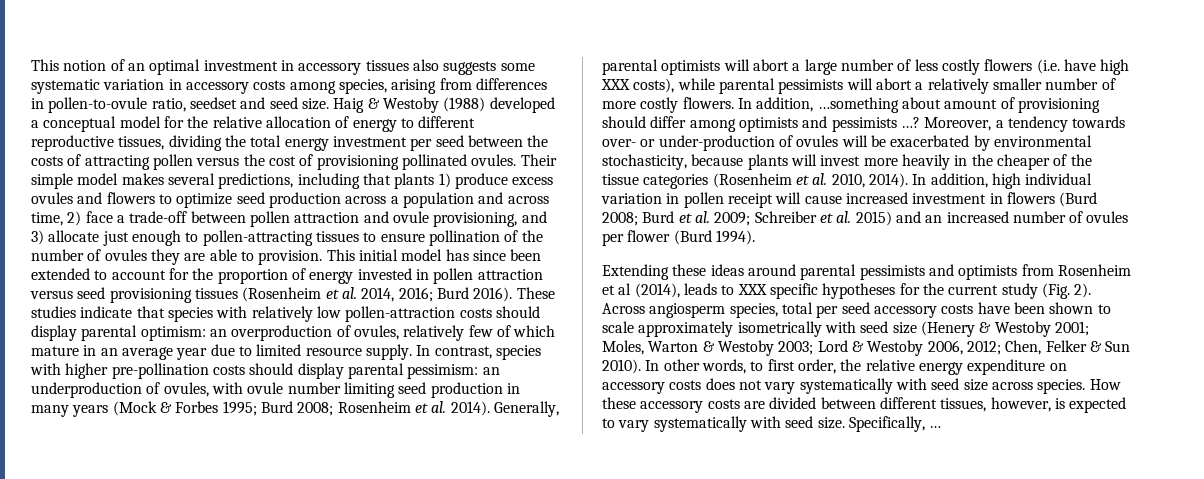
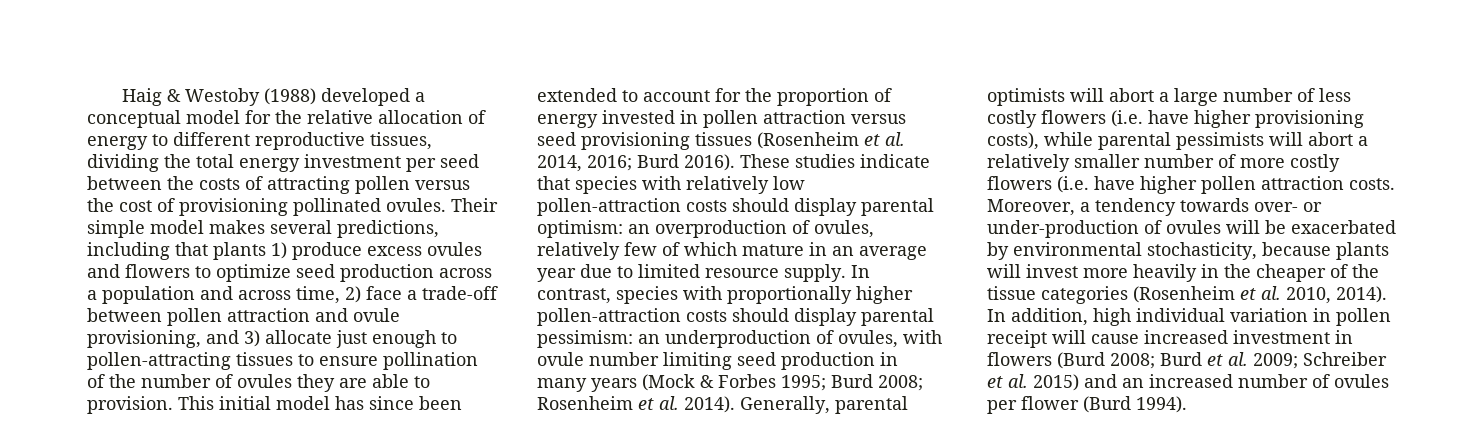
- This notion of an optimal investment in accessory tissues also suggests some systematic variation in accessory costs among species, arising from differences in pollen-to-ovule ratio, seedset and seed size.
- In contrast, species with higher pre-pollination costs should display parental pessimism: an underproduction of ovules, with ovule number limiting seed production in many years (Mock & Forbes 1995; Burd 2008; Rosenheim et al. 2014).
+ In contrast, species with proportionally higher pollen-attraction costs should display parental pessimism: an underproduction of ovules, with ovule number limiting seed production in many years (Mock & Forbes 1995; Burd 2008; Rosenheim et al. 2014).
- Generally, parental optimists will abort a large number of less costly flowers (i.e. have high XXX costs), while parental pessimists will abort a relatively smaller number of more costly flowers. In addition, …something about amount of provisioning should differ among optimists and pessimists …?
+ Generally, parental optimists will abort a large number of less costly flowers (i.e. have higher provisioning costs), while parental pessimists will abort a relatively smaller number of more costly flowers (i.e. have higher pollen attraction costs.
- Extending these ideas around parental pessimists and optimists from Rosenheim et al (2014), leads to XXX specific hypotheses for the current study (Fig. 2). Across angiosperm species, total per seed accessory costs have been shown to scale approximately isometrically with seed size (Henery & Westoby 2001; Moles, Warton & Westoby 2003; Lord & Westoby 2006, 2012; Chen, Felker & Sun 2010). In other words, to first order, the relative energy expenditure on accessory costs does not vary systematically with seed size across species. How these accessory costs are divided between different tissues, however, is expected to vary systematically with seed size. Specifically, …

